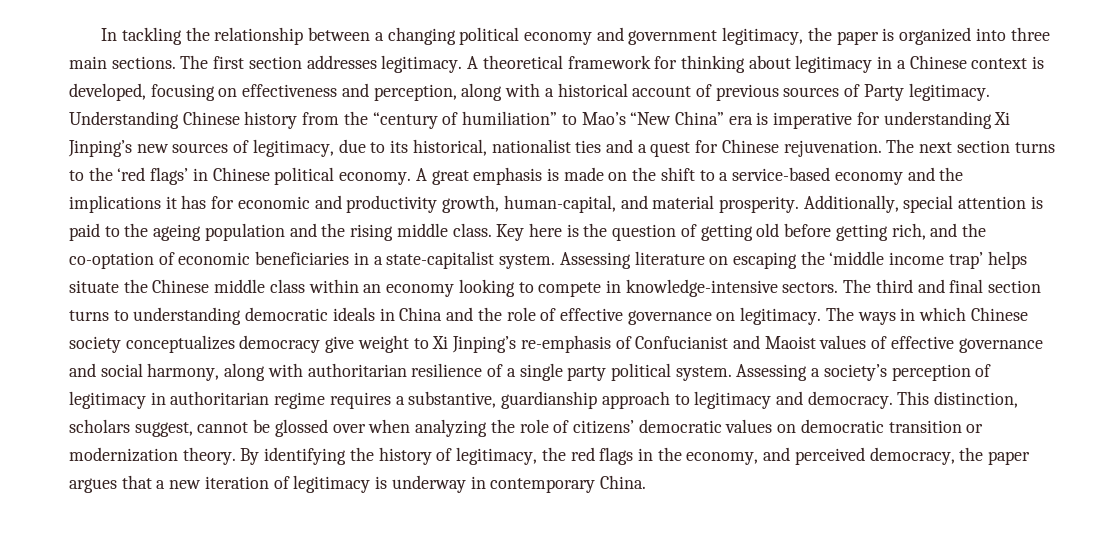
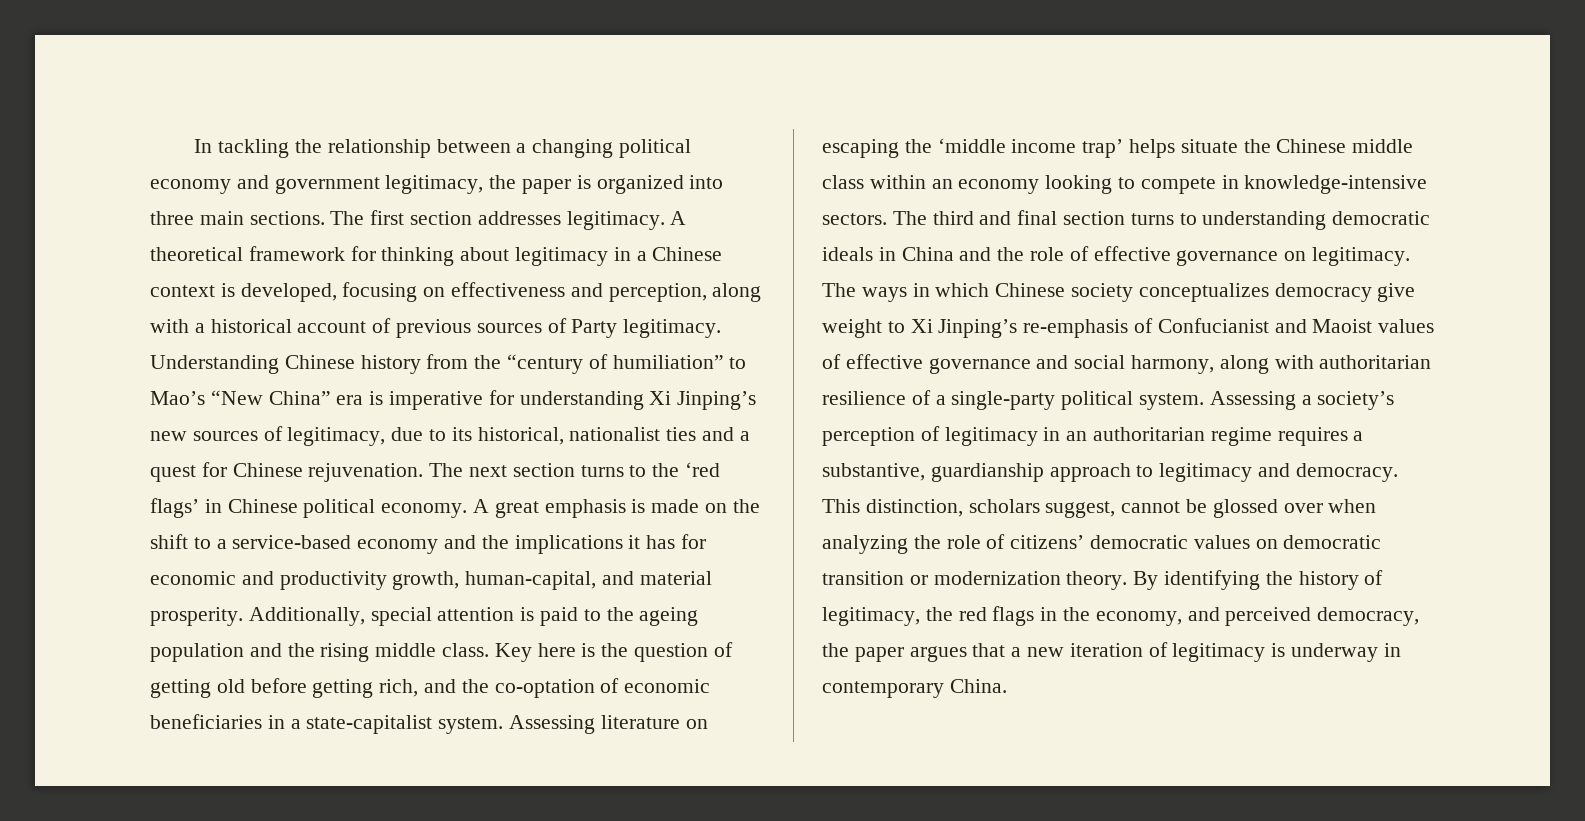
- The ways in which Chinese society conceptualizes democracy give weight to Xi Jinping’s re-emphasis of Confucianist and Maoist values of effective governance and social harmony, along with authoritarian resilience of a single party political system.
+ The ways in which Chinese society conceptualizes democracy give weight to Xi Jinping’s re-emphasis of Confucianist and Maoist values of effective governance and social harmony, along with authoritarian resilience of a single-party political system.
- Assessing a society’s perception of legitimacy in authoritarian regime requires a substantive, guardianship approach to legitimacy and democracy.
+ Assessing a society’s perception of legitimacy in an authoritarian regime requires a substantive, guardianship approach to legitimacy and democracy.

